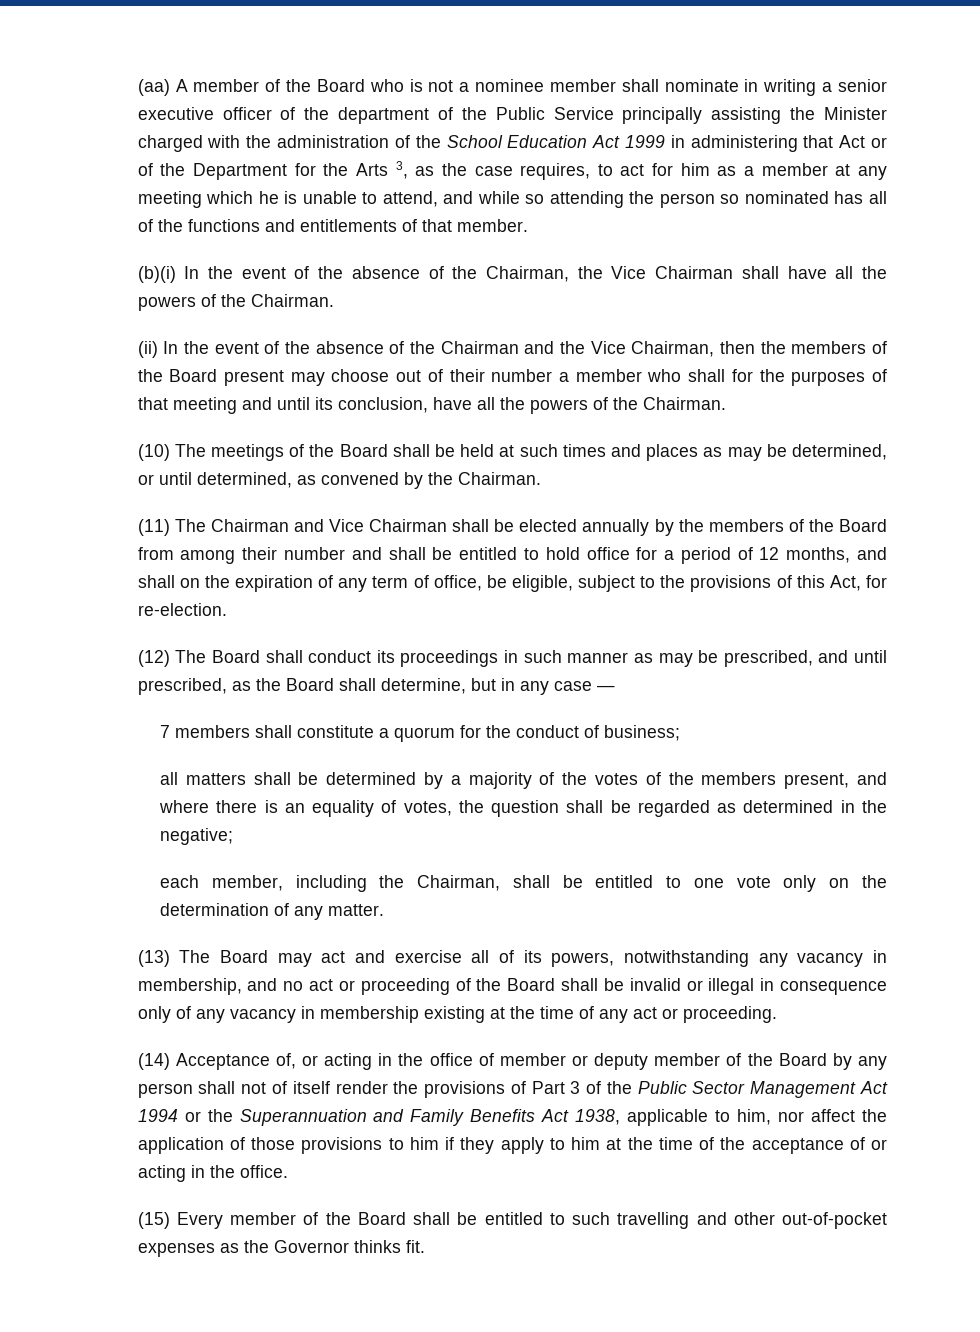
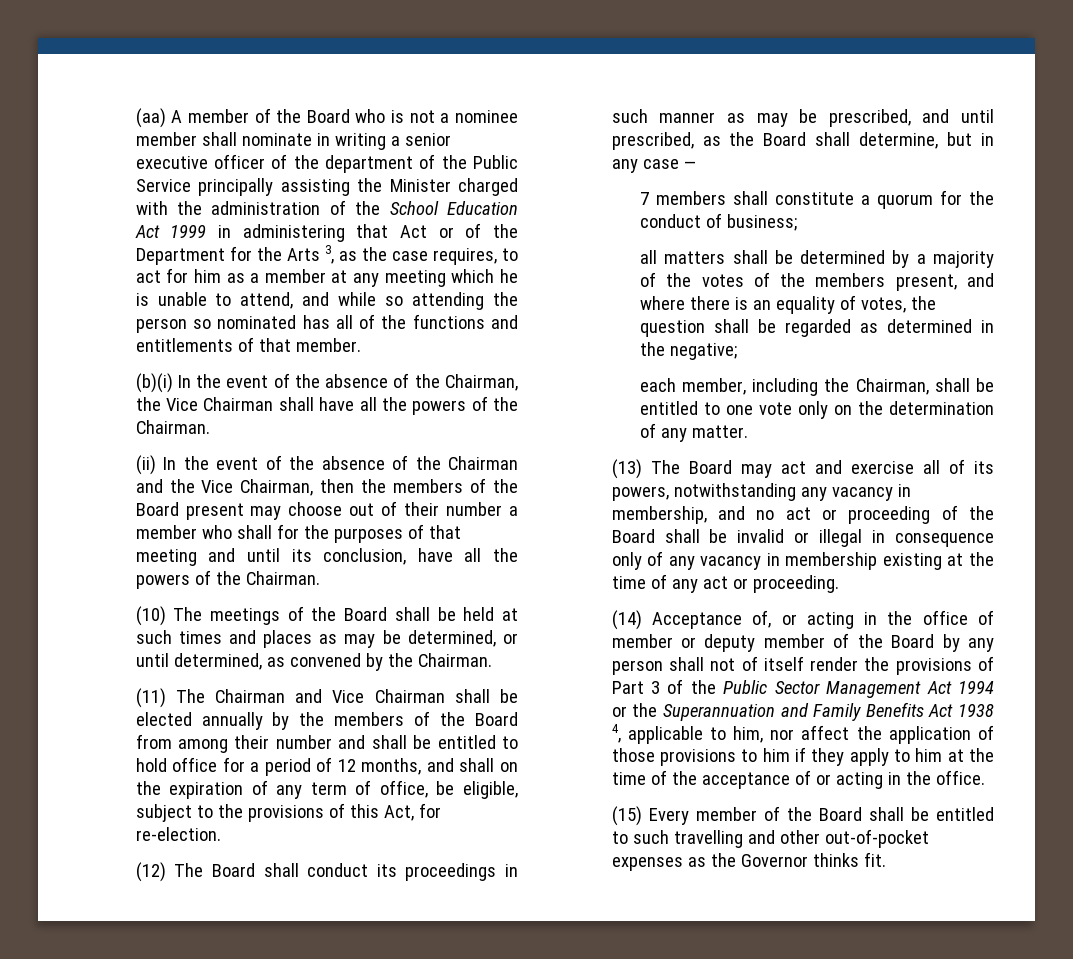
- (14) Acceptance of, or acting in the office of member or deputy member of the Board by any person shall not of itself render the provisions of Part 3 of the Public Sector Management Act 1994 or the Superannuation and Family Benefits Act 1938, applicable to him, nor affect the application of those provisions to him if they apply to him at the time of the acceptance of or acting in the office.
+ (14) Acceptance of, or acting in the office of member or deputy member of the Board by any person shall not of itself render the provisions of Part 3 of the Public Sector Management Act 1994 or the Superannuation and Family Benefits Act 1938 4, applicable to him, nor affect the application of those provisions to him if they apply to him at the time of the acceptance of or acting in the office.

